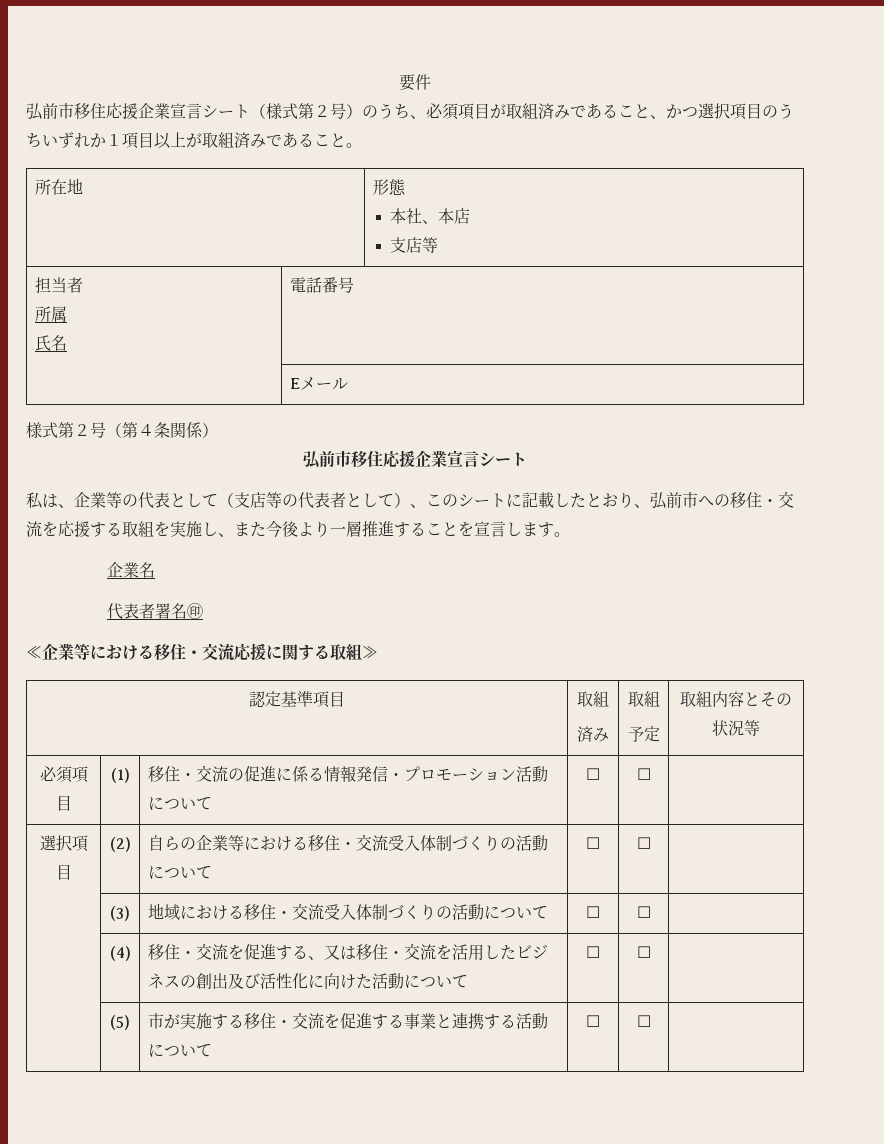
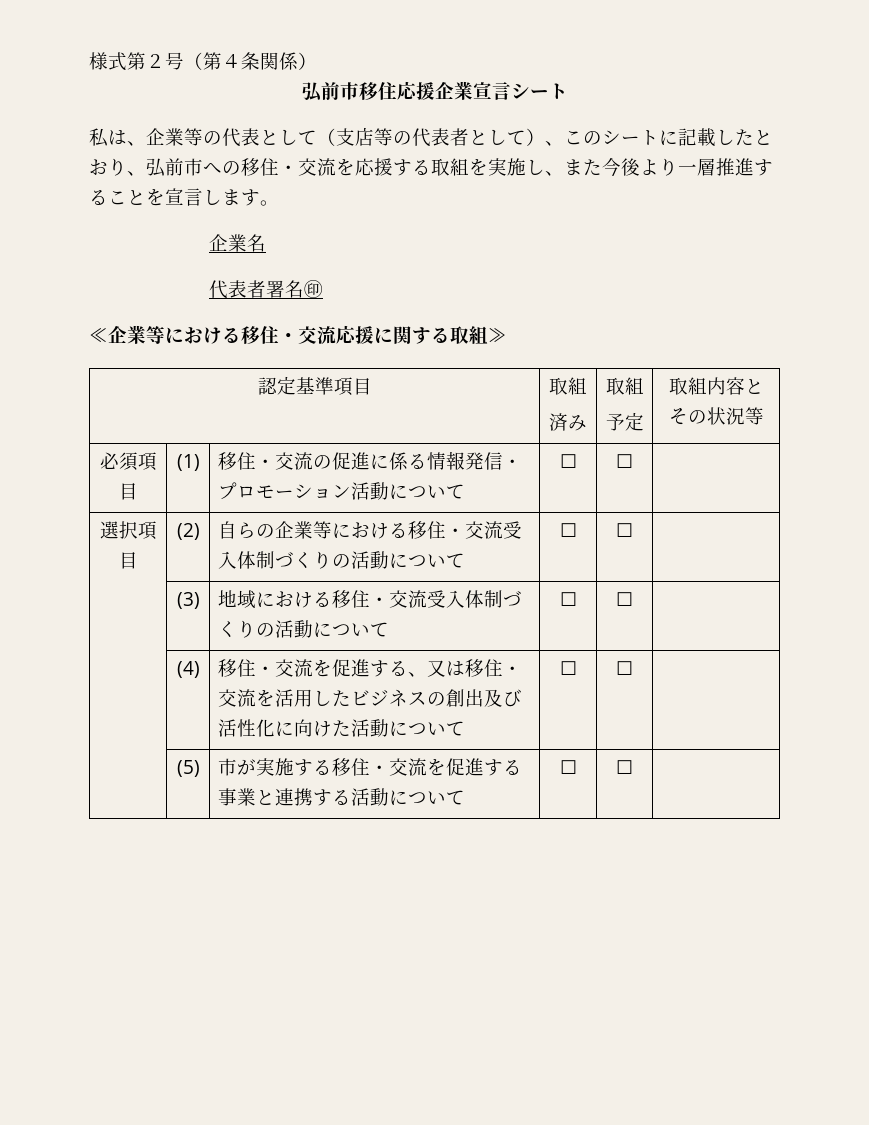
- 要件
- 弘前市移住応援企業宣言シート（様式第２号）のうち、必須項目が取組済みであること、かつ選択項目のうちいずれか１項目以上が取組済みであること。
- 所在地 | 形態
- 本社、本店
- 支店等
- 担当者
- 所属
- 氏名 | 電話番号
- | Eメール

